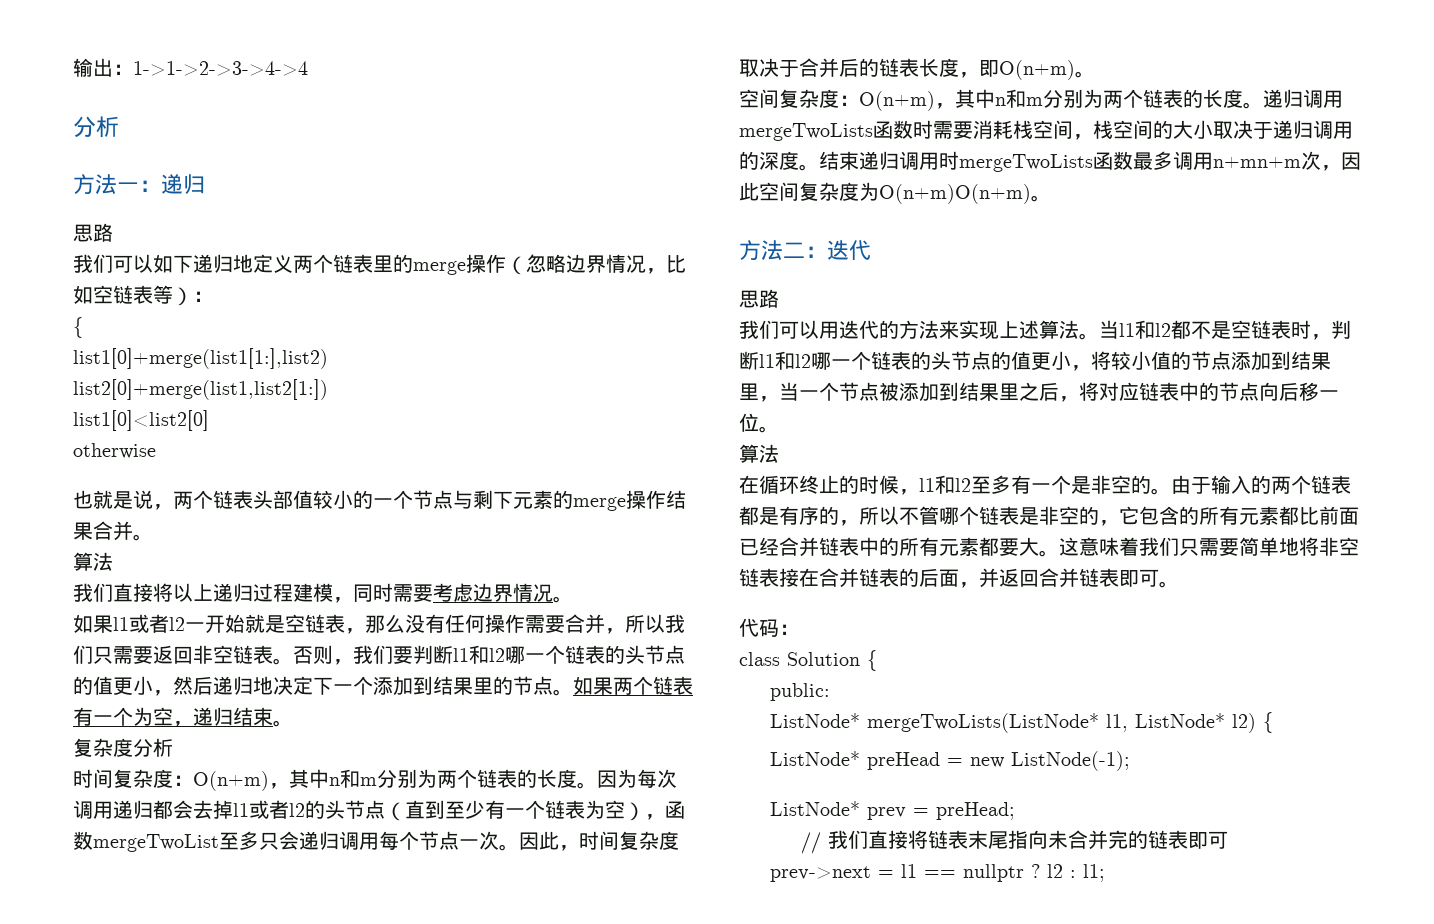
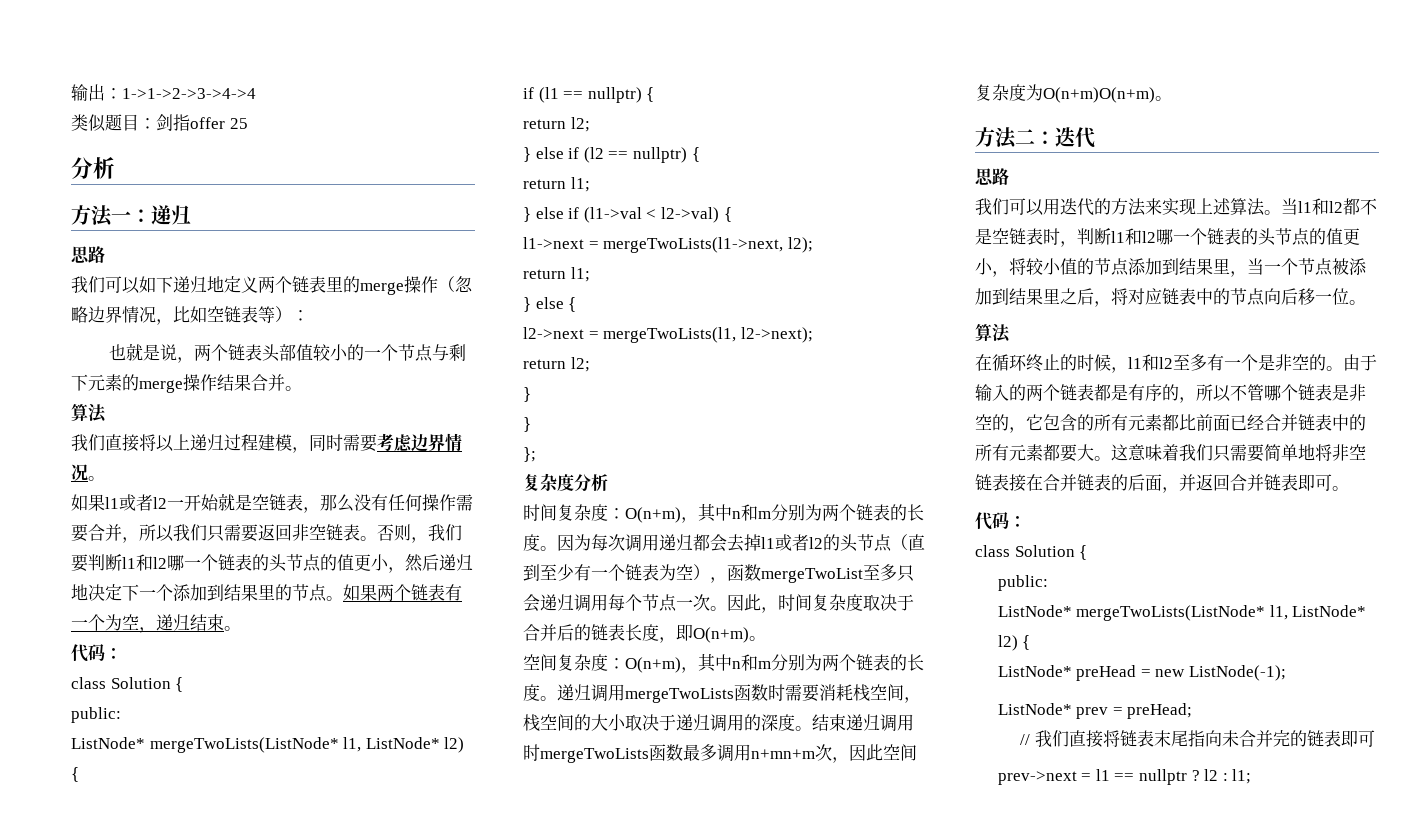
+ 类似题目：剑指offer 25
  我们可以如下递归地定义两个链表里的merge操作（忽略边界情况，比如空链表等）：
- {
- list1[0]+merge(list1[1:],list2)
- list2[0]+merge(list1,list2[1:])
- list1[0]<list2[0]
- otherwise
  如果两个链表有一个为空，递归结束。
+ 代码：
+ class Solution {
+ public:
+ ListNode* mergeTwoLists(ListNode* l1, ListNode* l2) {
+ if (l1 == nullptr) {
+ return l2;
+ } else if (l2 == nullptr) {
+ return l1;
+ } else if (l1->val < l2->val) {
+ l1->next = mergeTwoLists(l1->next, l2);
+ return l1;
+ } else {
+ l2->next = mergeTwoLists(l1, l2->next);
+ return l2;
+ }
+ }
+ };

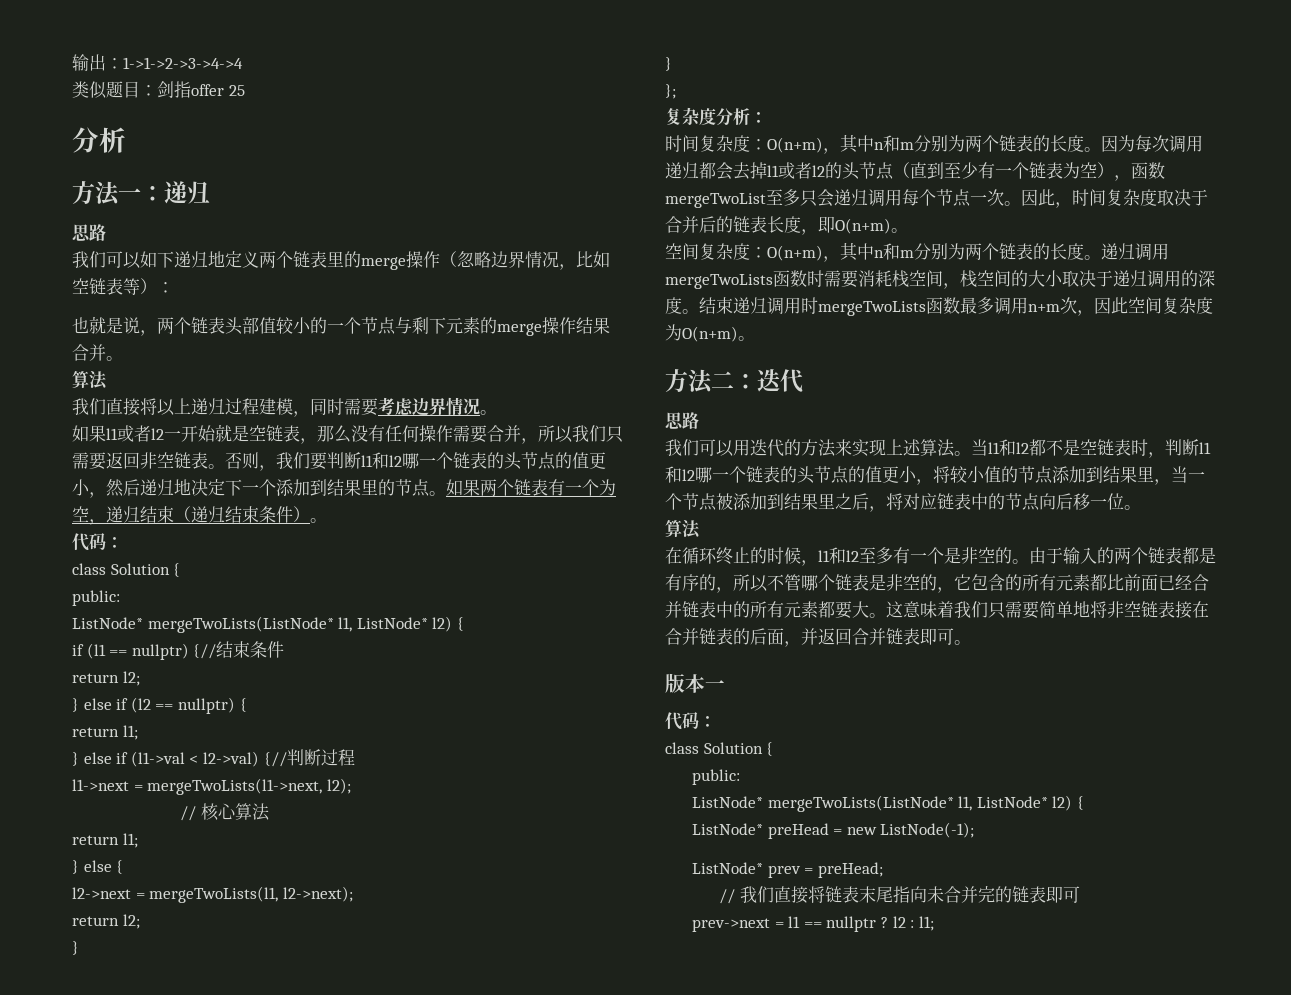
- 如果两个链表有一个为空，递归结束。
+ 如果两个链表有一个为空，递归结束（递归结束条件）。
- if (l1 == nullptr) {
+ if (l1 == nullptr) {//结束条件
- } else if (l1->val < l2->val) {
+ } else if (l1->val < l2->val) {//判断过程
+ // 核心算法
- 复杂度分析
+ 复杂度分析：
- 结束递归调用时mergeTwoLists函数最多调用n+mn+m次，因此空间复杂度为O(n+m)O(n+m)。
+ 结束递归调用时mergeTwoLists函数最多调用n+m次，因此空间复杂度为O(n+m)。
+ 版本一

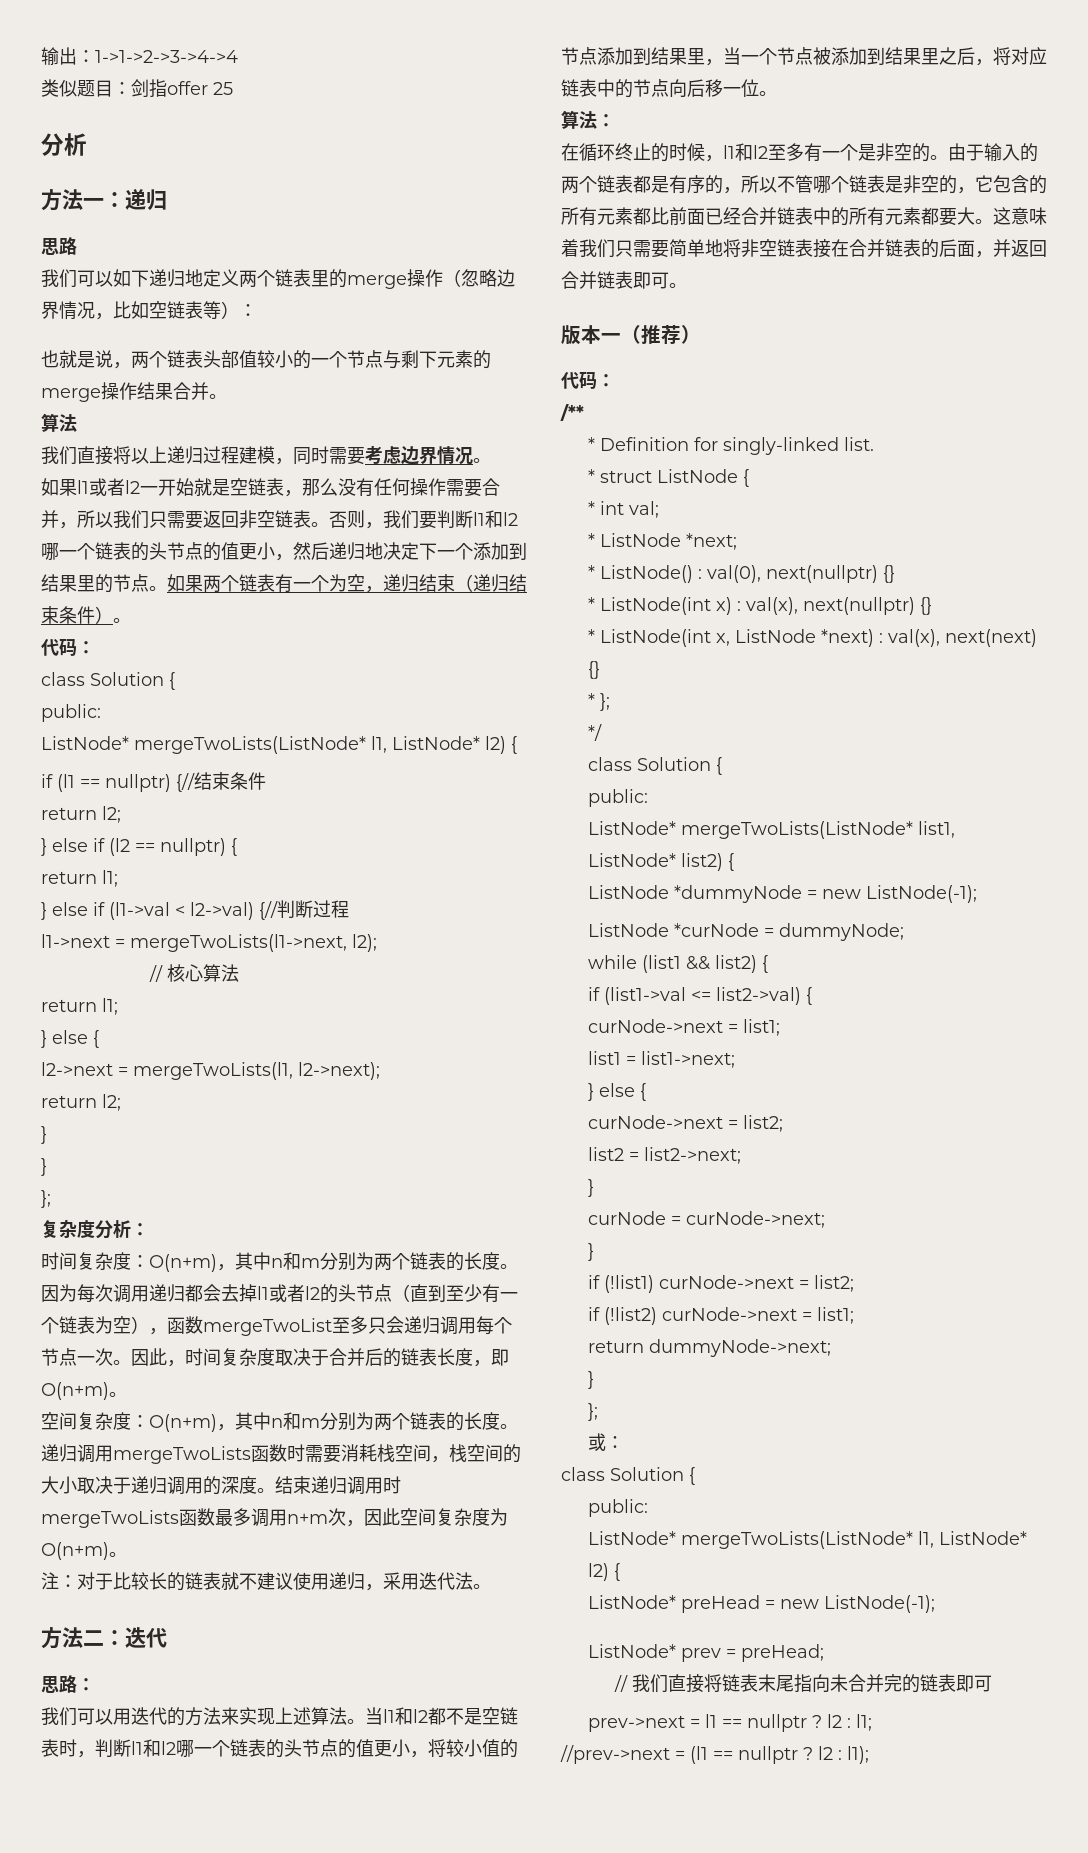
+ 注：对于比较长的链表就不建议使用递归，采用迭代法。
  方法二：迭代
- 思路
+ 思路：
  当l1和l2都不是空链表时，判断l1和l2哪一个链表的头节点的值更小，将较小值的节点添加到结果里，当一个节点被添加到结果里之后，将对应链表中的节点向后移一位。
- 算法
+ 算法：
- 版本一
+ 版本一（推荐）
  代码：
+ /**
+ * Definition for singly-linked list.
+ * struct ListNode {
+ * int val;
+ * ListNode *next;
+ * ListNode() : val(0), next(nullptr) {}
+ * ListNode(int x) : val(x), next(nullptr) {}
+ * ListNode(int x, ListNode *next) : val(x), next(next) {}
+ * };
+ */
+ class Solution {
+ public:
+ ListNode* mergeTwoLists(ListNode* list1, ListNode* list2) {
+ ListNode *dummyNode = new ListNode(-1);
+ ListNode *curNode = dummyNode;
+ while (list1 && list2) {
+ if (list1->val <= list2->val) {
+ curNode->next = list1;
+ list1 = list1->next;
+ } else {
+ curNode->next = list2;
+ list2 = list2->next;
+ }
+ curNode = curNode->next;
+ }
+ if (!list1) curNode->next = list2;
+ if (!list2) curNode->next = list1;
+ return dummyNode->next;
+ }
+ };
+ 或：
+ //prev->next = (l1 == nullptr ? l2 : l1);

